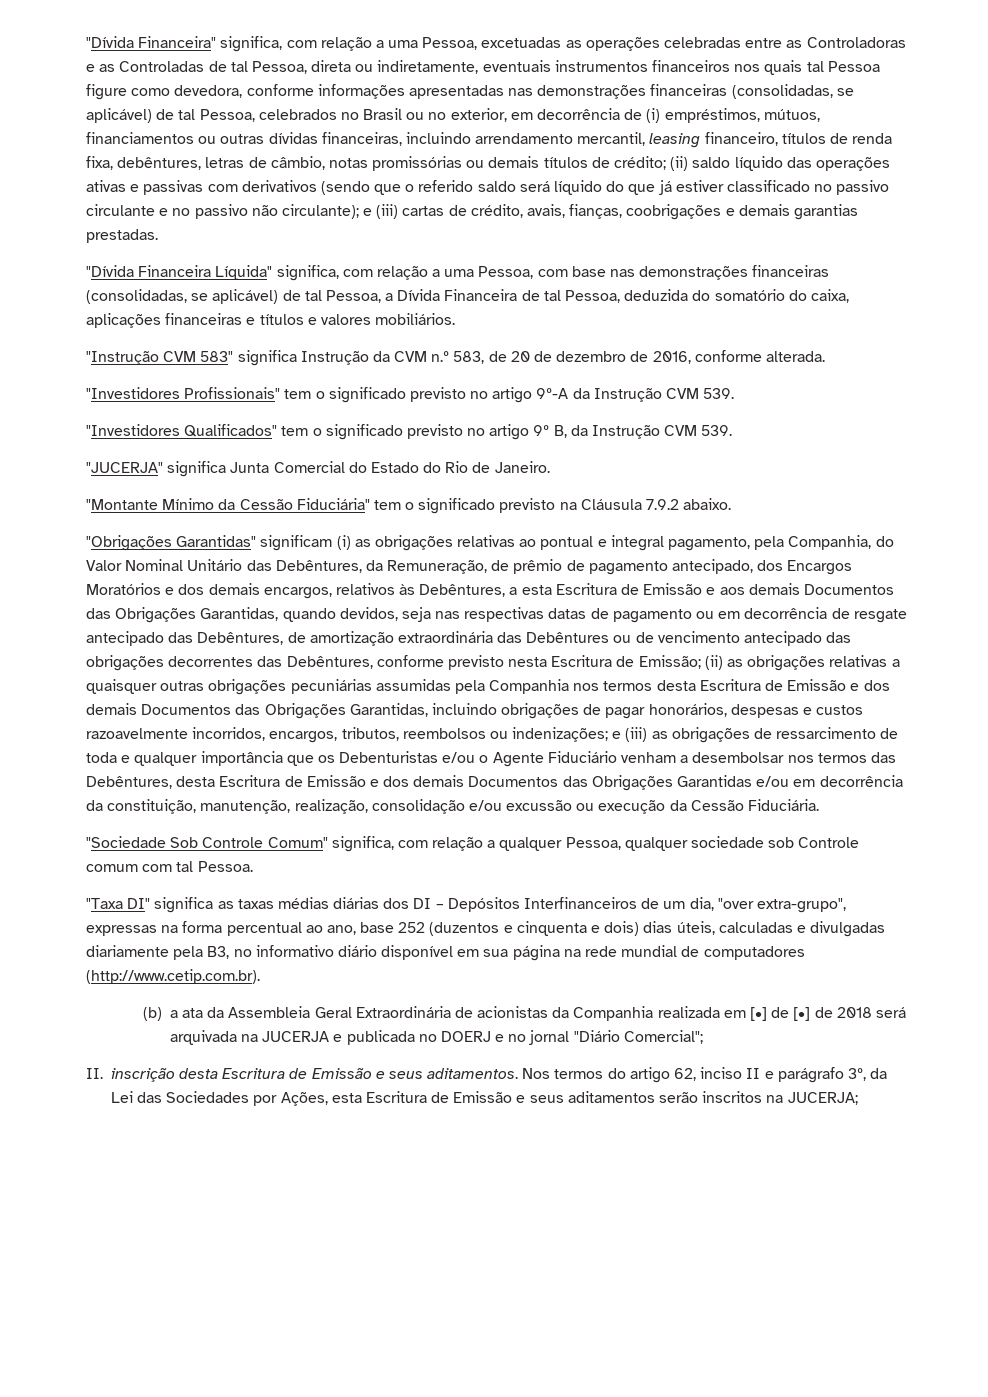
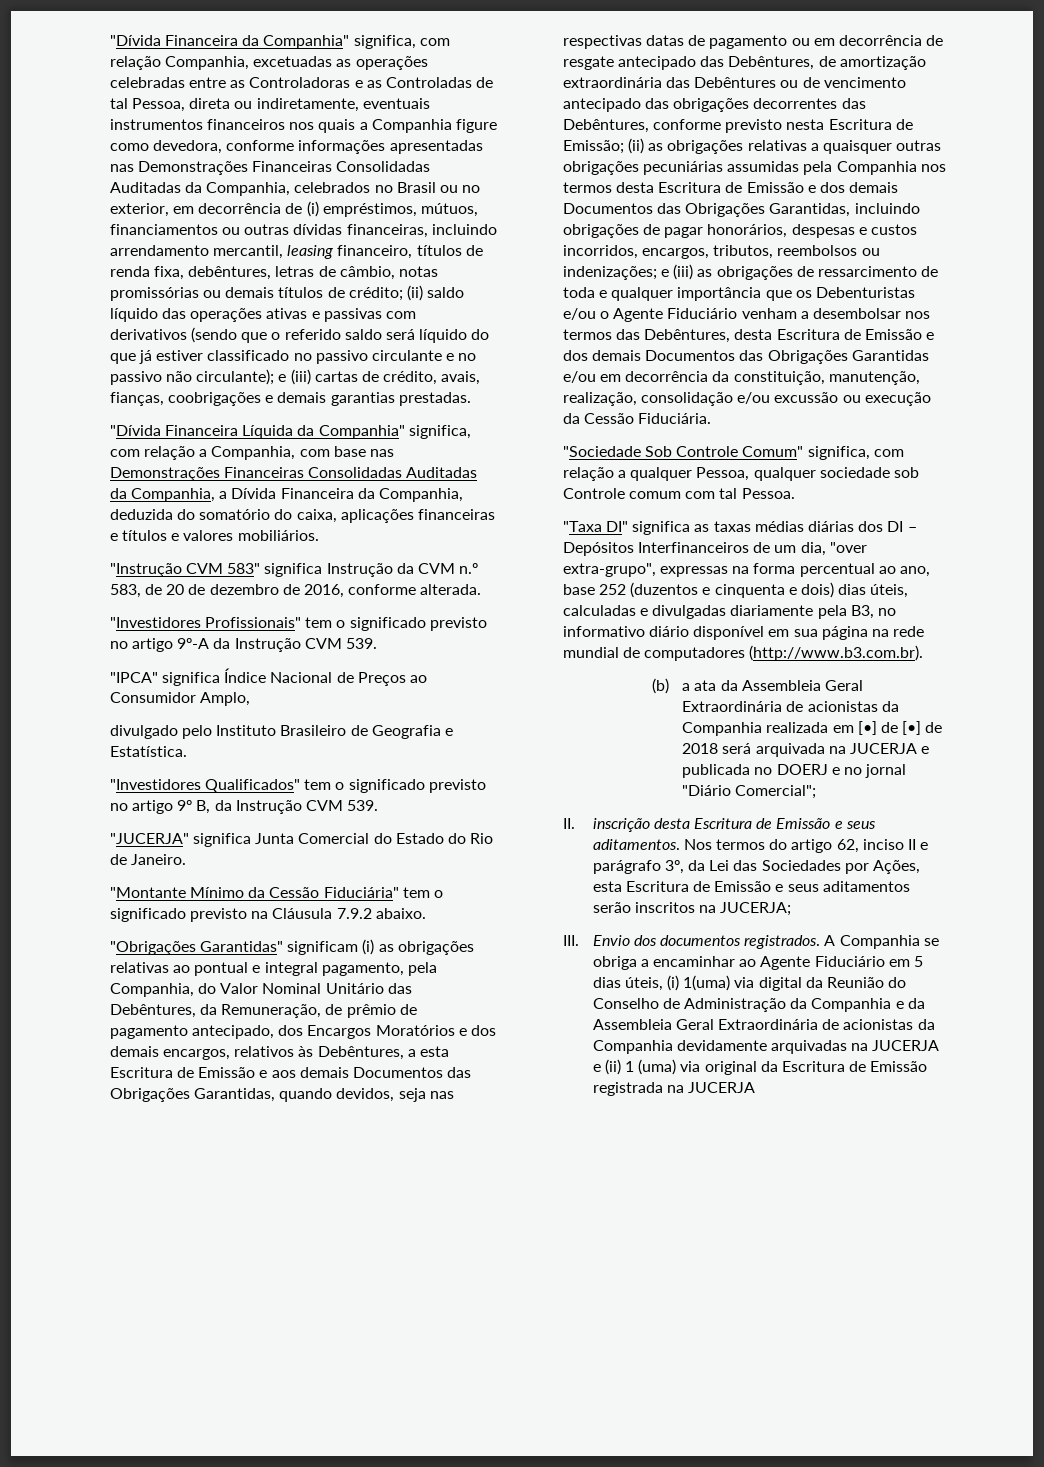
- "Dívida Financeira" significa, com relação a uma Pessoa, excetuadas as operações celebradas entre as Controladoras e as Controladas de tal Pessoa, direta ou indiretamente, eventuais instrumentos financeiros nos quais tal Pessoa figure como devedora, conforme informações apresentadas nas demonstrações financeiras (consolidadas, se aplicável) de tal Pessoa, celebrados no Brasil ou no exterior, em decorrência de (i) empréstimos, mútuos, financiamentos ou outras dívidas financeiras, incluindo arrendamento mercantil, leasing financeiro, títulos de renda fixa, debêntures, letras de câmbio, notas promissórias ou demais títulos de crédito;
+ "Dívida Financeira da Companhia" significa, com relação Companhia, excetuadas as operações celebradas entre as Controladoras e as Controladas de tal Pessoa, direta ou indiretamente, eventuais instrumentos financeiros nos quais a Companhia figure como devedora, conforme informações apresentadas nas Demonstrações Financeiras Consolidadas Auditadas da Companhia, celebrados no Brasil ou no exterior, em decorrência de (i) empréstimos, mútuos, financiamentos ou outras dívidas financeiras, incluindo arrendamento mercantil, leasing financeiro, títulos de renda fixa, debêntures, letras de câmbio, notas promissórias ou demais títulos de crédito;
- "Dívida Financeira Líquida" significa, com relação a uma Pessoa, com base nas demonstrações financeiras (consolidadas, se aplicável) de tal Pessoa, a Dívida Financeira de tal Pessoa, deduzida do somatório do caixa, aplicações financeiras e títulos e valores mobiliários.
+ "Dívida Financeira Líquida da Companhia" significa, com relação a Companhia, com base nas Demonstrações Financeiras Consolidadas Auditadas da Companhia, a Dívida Financeira da Companhia, deduzida do somatório do caixa, aplicações financeiras e títulos e valores mobiliários.
+ "IPCA" significa Índice Nacional de Preços ao Consumidor Amplo,
+ divulgado pelo Instituto Brasileiro de Geografia e Estatística.
- (ii) as obrigações relativas a quaisquer outras obrigações pecuniárias assumidas pela Companhia nos termos desta Escritura de Emissão e dos demais Documentos das Obrigações Garantidas, incluindo obrigações de pagar honorários, despesas e custos razoavelmente incorridos, encargos, tributos, reembolsos ou indenizações;
+ (ii) as obrigações relativas a quaisquer outras obrigações pecuniárias assumidas pela Companhia nos termos desta Escritura de Emissão e dos demais Documentos das Obrigações Garantidas, incluindo obrigações de pagar honorários, despesas e custos incorridos, encargos, tributos, reembolsos ou indenizações;
- "Taxa DI" significa as taxas médias diárias dos DI – Depósitos Interfinanceiros de um dia, "over extra-grupo", expressas na forma percentual ao ano, base 252 (duzentos e cinquenta e dois) dias úteis, calculadas e divulgadas diariamente pela B3, no informativo diário disponível em sua página na rede mundial de computadores (http://www.cetip.com.br).
+ "Taxa DI" significa as taxas médias diárias dos DI – Depósitos Interfinanceiros de um dia, "over extra-grupo", expressas na forma percentual ao ano, base 252 (duzentos e cinquenta e dois) dias úteis, calculadas e divulgadas diariamente pela B3, no informativo diário disponível em sua página na rede mundial de computadores (http://www.b3.com.br).
+ III. Envio dos documentos registrados. A Companhia se obriga a encaminhar ao Agente Fiduciário em 5 dias úteis, (i) 1(uma) via digital da Reunião do Conselho de Administração da Companhia e da Assembleia Geral Extraordinária de acionistas da Companhia devidamente arquivadas na JUCERJA e (ii) 1 (uma) via original da Escritura de Emissão registrada na JUCERJA

